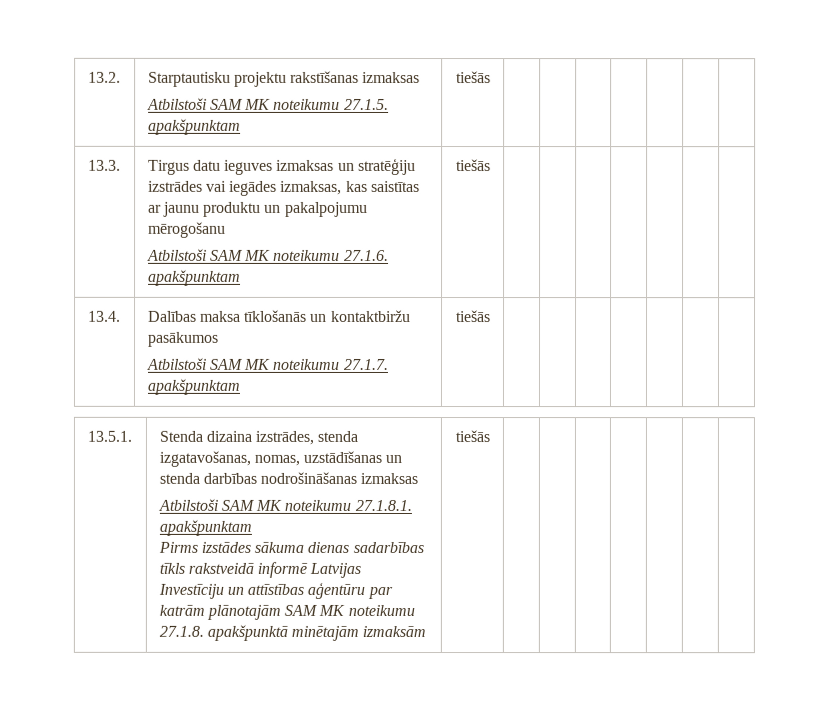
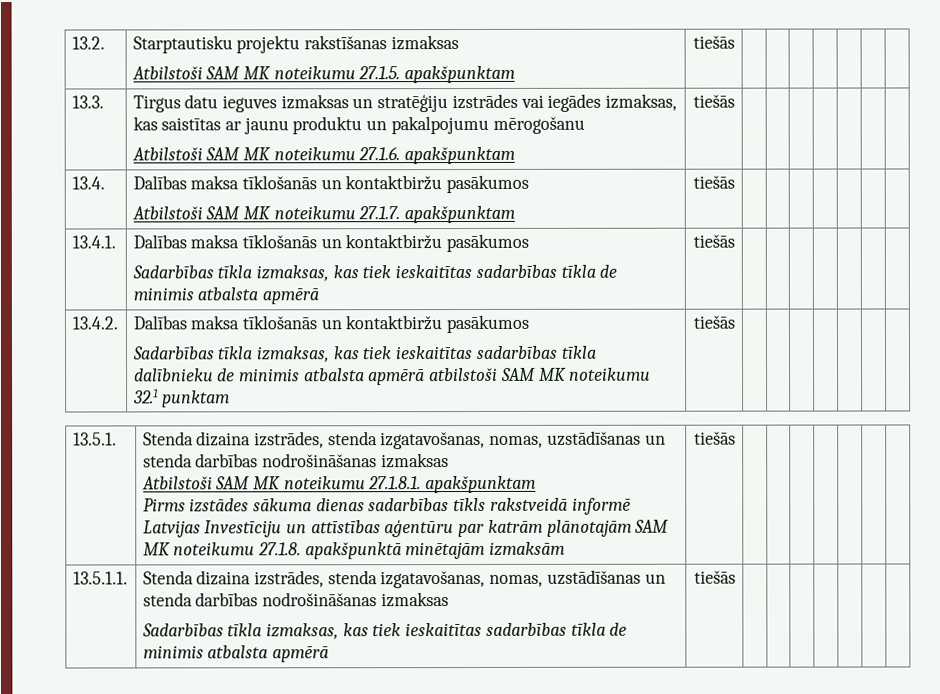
+ 13.4.1. | Dalības maksa tīklošanās un kontaktbiržu pasākumos
+ Sadarbības tīkla izmaksas, kas tiek ieskaitītas sadarbības tīkla de minimis atbalsta apmērā | tiešās | | | | | | |
+ 13.4.2. | Dalības maksa tīklošanās un kontaktbiržu pasākumos
+ Sadarbības tīkla izmaksas, kas tiek ieskaitītas sadarbības tīkla dalībnieku de minimis atbalsta apmērā atbilstoši SAM MK noteikumu 32.1 punktam | tiešās | | | | | | |
+ 13.5.1.1. | Stenda dizaina izstrādes, stenda izgatavošanas, nomas, uzstādīšanas un stenda darbības nodrošināšanas izmaksas
+ Sadarbības tīkla izmaksas, kas tiek ieskaitītas sadarbības tīkla de minimis atbalsta apmērā | tiešās | | | | | | |

